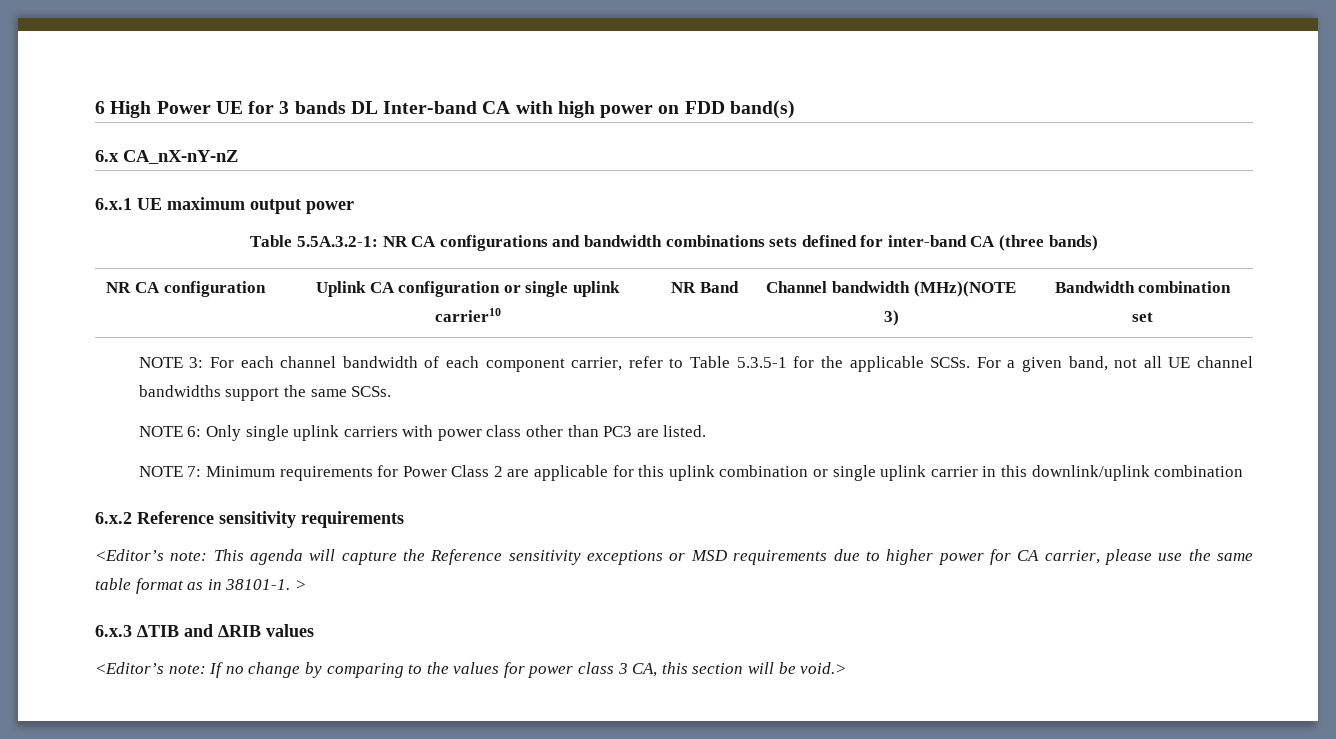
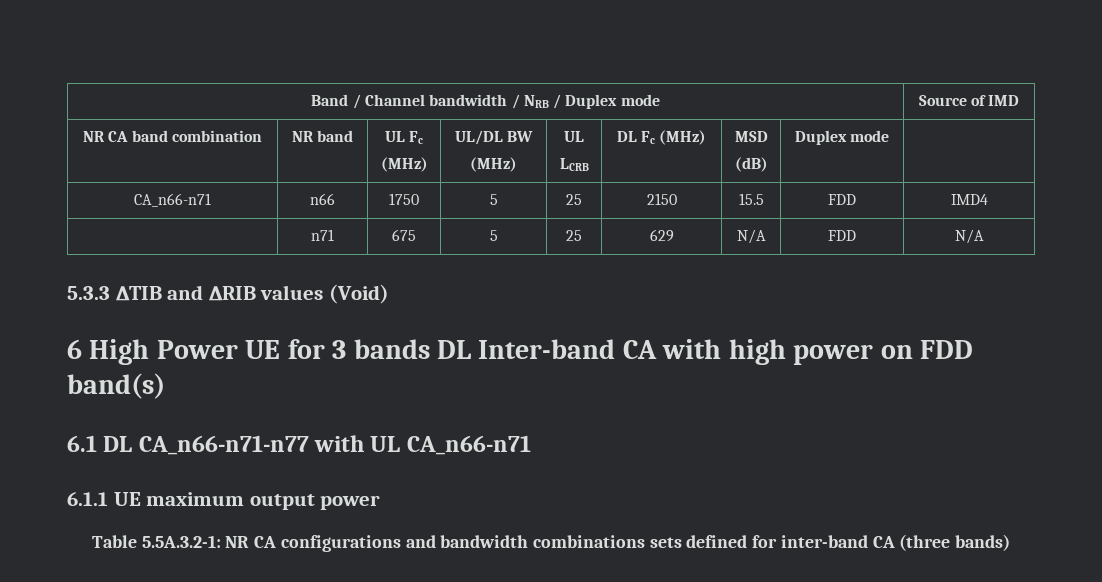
+ Band / Channel bandwidth / NRB / Duplex mode | Source of IMD
+ NR CA band combination | NR band | UL Fc
+ (MHz) | UL/DL BW
+ (MHz) | UL
+ LCRB | DL Fc (MHz) | MSD
+ (dB) | Duplex mode |
+ CA_n66-n71 | n66 | 1750 | 5 | 25 | 2150 | 15.5 | FDD | IMD4
+ | n71 | 675 | 5 | 25 | 629 | N/A | FDD | N/A
+ 5.3.3 ∆TIB and ∆RIB values (Void)
- 6.x CA_nX-nY-nZ
- 6.x.1 UE maximum output power
+ 6.1 DL CA_n66-n71-n77 with UL CA_n66-n71
+ 6.1.1 UE maximum output power
- NR CA configuration | Uplink CA configuration or single uplink carrier10 | NR Band | Channel bandwidth (MHz)(NOTE 3) | Bandwidth combination set
- NOTE 3: For each channel bandwidth of each component carrier, refer to Table 5.3.5-1 for the applicable SCSs. For a given band, not all UE channel bandwidths support the same SCSs.
- NOTE 6: Only single uplink carriers with power class other than PC3 are listed.
- NOTE 7: Minimum requirements for Power Class 2 are applicable for this uplink combination or single uplink carrier in this downlink/uplink combination
- 6.x.2 Reference sensitivity requirements
- <Editor’s note: This agenda will capture the Reference sensitivity exceptions or MSD requirements due to higher power for CA carrier, please use the same table format as in 38101-1. >
- 6.x.3 ∆TIB and ∆RIB values
- <Editor’s note: If no change by comparing to the values for power class 3 CA, this section will be void.>

